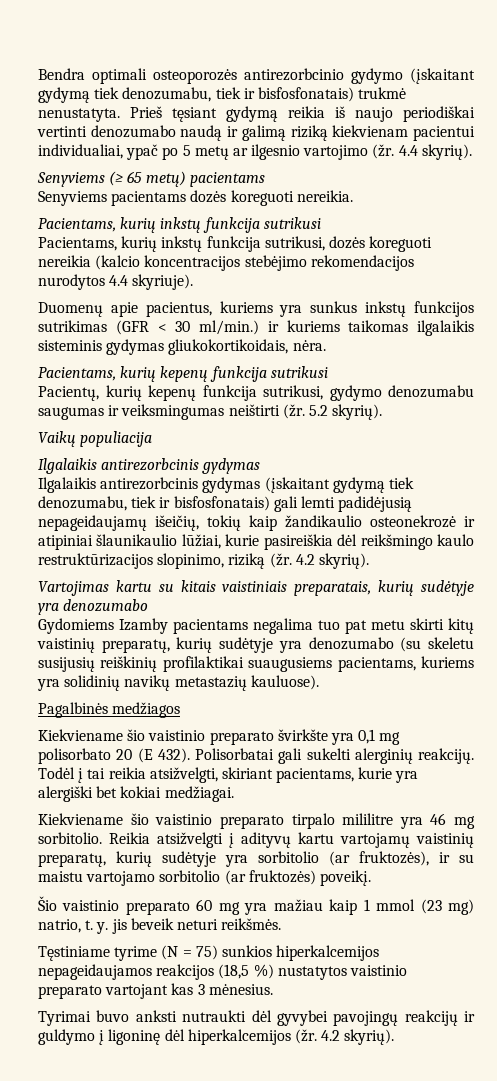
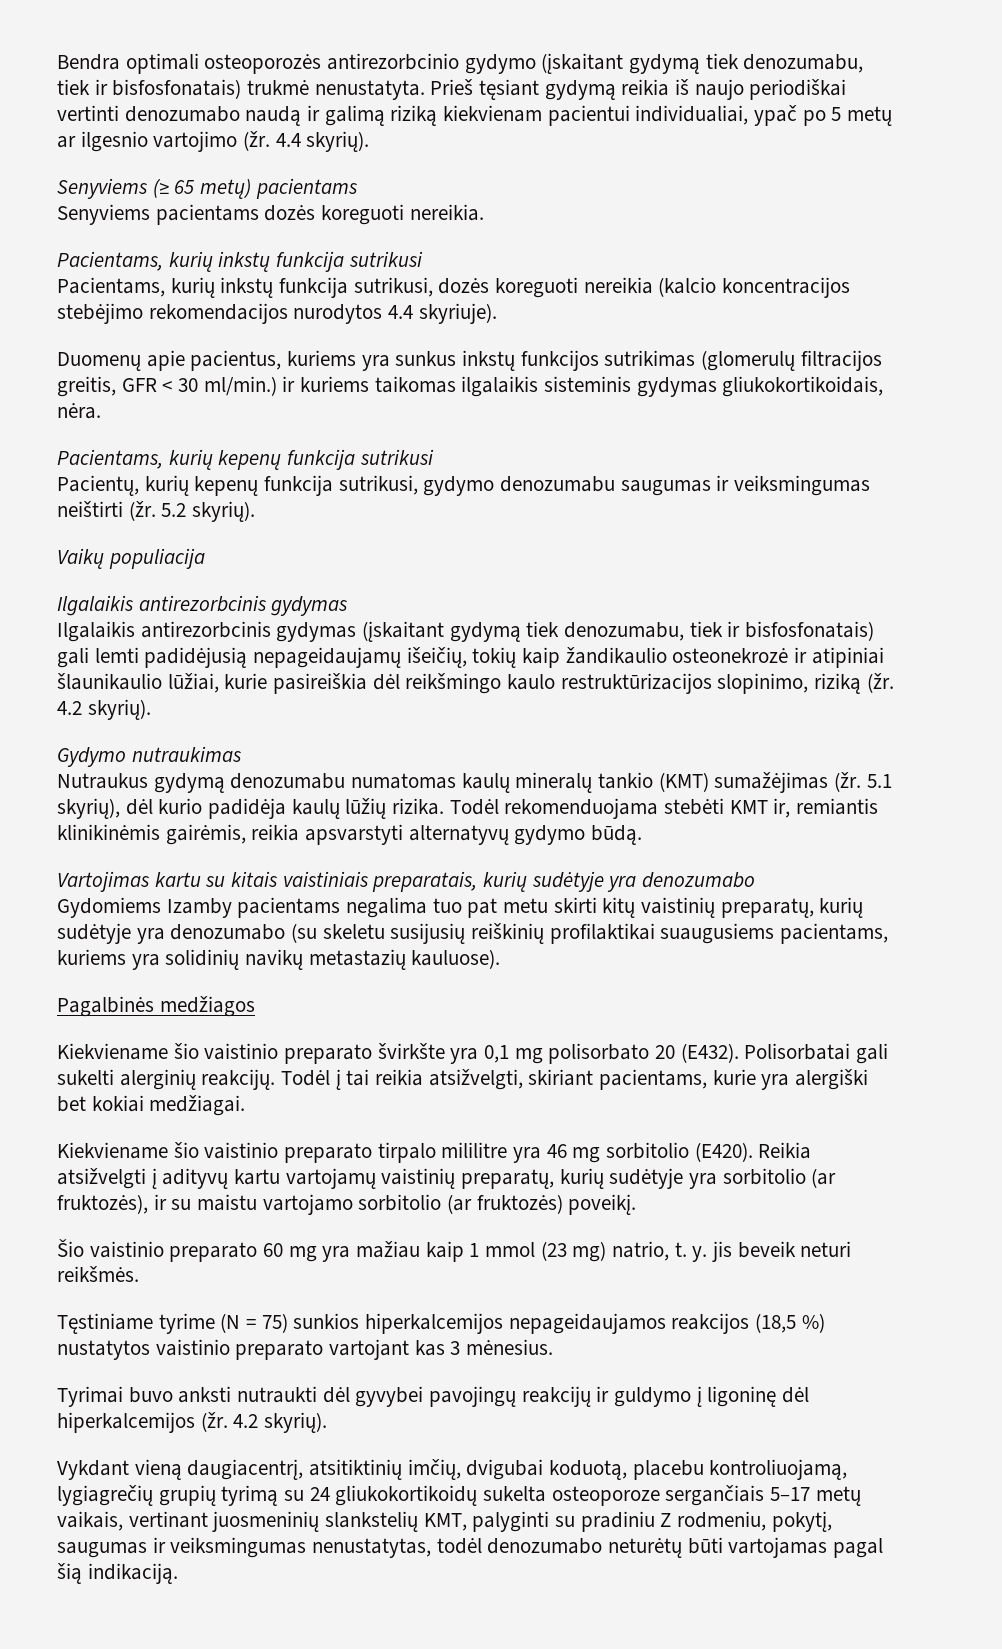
- Duomenų apie pacientus, kuriems yra sunkus inkstų funkcijos sutrikimas (GFR < 30 ml/min.) ir kuriems taikomas ilgalaikis sisteminis gydymas gliukokortikoidais, nėra.
+ Duomenų apie pacientus, kuriems yra sunkus inkstų funkcijos sutrikimas (glomerulų filtracijos greitis, GFR < 30 ml/min.) ir kuriems taikomas ilgalaikis sisteminis gydymas gliukokortikoidais, nėra.
+ Gydymo nutraukimas
+ Nutraukus gydymą denozumabu numatomas kaulų mineralų tankio (KMT) sumažėjimas (žr. 5.1 skyrių), dėl kurio padidėja kaulų lūžių rizika. Todėl rekomenduojama stebėti KMT ir, remiantis klinikinėmis gairėmis, reikia apsvarstyti alternatyvų gydymo būdą.
- Kiekviename šio vaistinio preparato švirkšte yra 0,1 mg polisorbato 20 (E 432).
+ Kiekviename šio vaistinio preparato švirkšte yra 0,1 mg polisorbato 20 (E432).
- Kiekviename šio vaistinio preparato tirpalo mililitre yra 46 mg sorbitolio.
+ Kiekviename šio vaistinio preparato tirpalo mililitre yra 46 mg sorbitolio (E420).
+ Vykdant vieną daugiacentrį, atsitiktinių imčių, dvigubai koduotą, placebu kontroliuojamą, lygiagrečių grupių tyrimą su 24 gliukokortikoidų sukelta osteoporoze sergančiais 5–17 metų vaikais, vertinant juosmeninių slankstelių KMT, palyginti su pradiniu Z rodmeniu, pokytį, saugumas ir veiksmingumas nenustatytas, todėl denozumabo neturėtų būti vartojamas pagal šią indikaciją.

